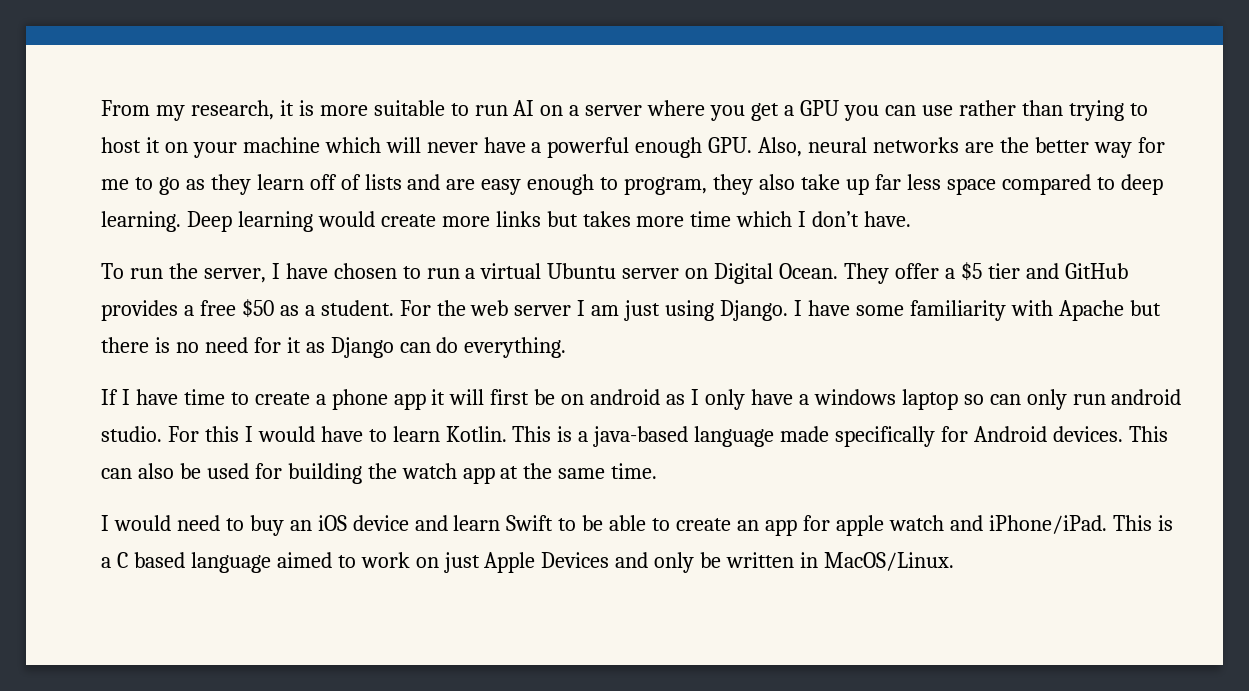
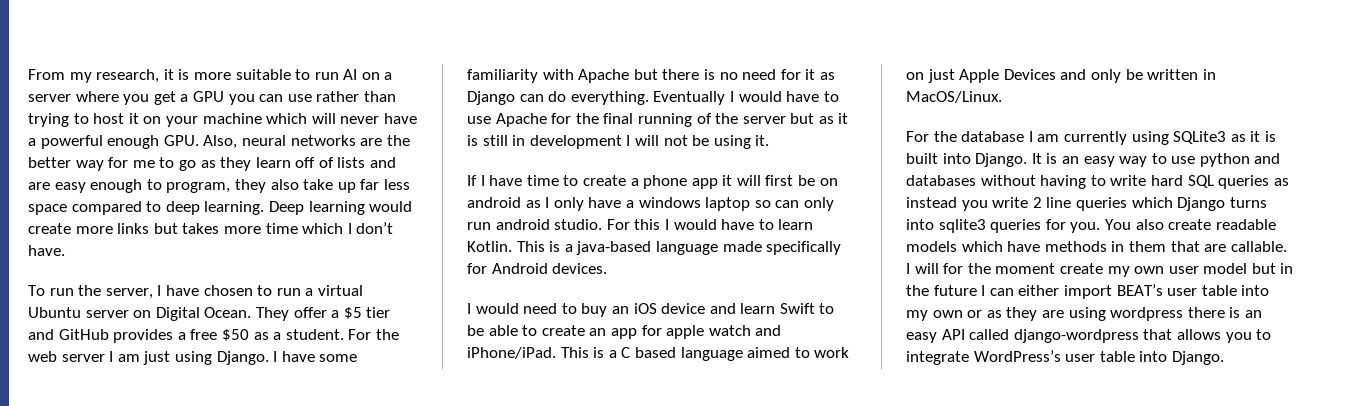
+ Eventually I would have to use Apache for the final running of the server but as it is still in development I will not be using it.
- This can also be used for building the watch app at the same time.
+ For the database I am currently using SQLite3 as it is built into Django. It is an easy way to use python and databases without having to write hard SQL queries as instead you write 2 line queries which Django turns into sqlite3 queries for you. You also create readable models which have methods in them that are callable. I will for the moment create my own user model but in the future I can either import BEAT’s user table into my own or as they are using wordpress there is an easy API called django-wordpress that allows you to integrate WordPress’s user table into Django.

